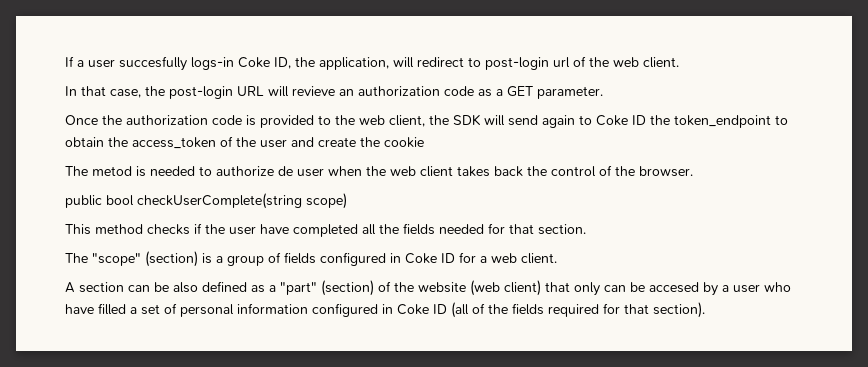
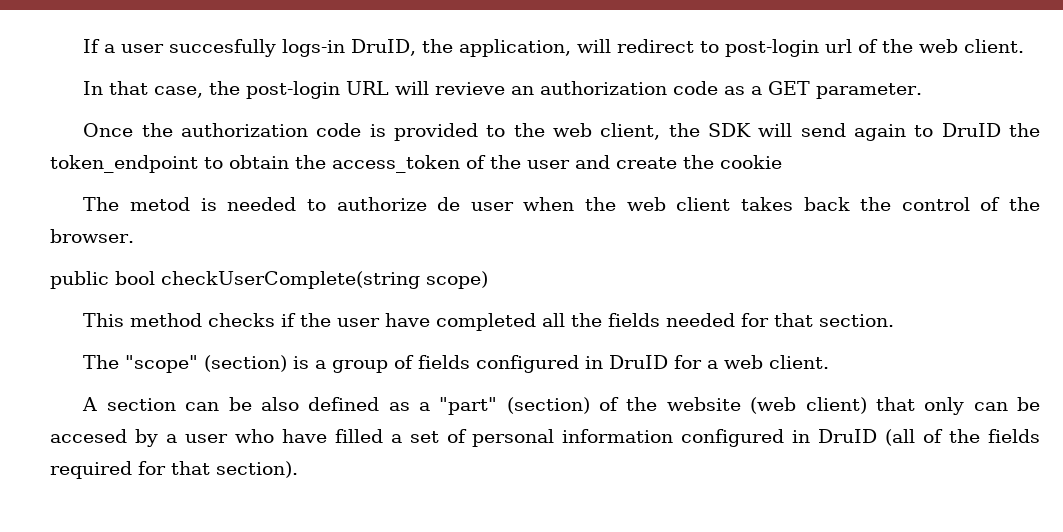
- If a user succesfully logs-in Coke ID, the application, will redirect to post-login url of the web client.
+ If a user succesfully logs-in DruID, the application, will redirect to post-login url of the web client.
- Once the authorization code is provided to the web client, the SDK will send again to Coke ID the token_endpoint to obtain the access_token of the user and create the cookie
+ Once the authorization code is provided to the web client, the SDK will send again to DruID the token_endpoint to obtain the access_token of the user and create the cookie
- The "scope" (section) is a group of fields configured in Coke ID for a web client.
+ The "scope" (section) is a group of fields configured in DruID for a web client.
- A section can be also defined as a "part" (section) of the website (web client) that only can be accesed by a user who have filled a set of personal information configured in Coke ID (all of the fields required for that section).
+ A section can be also defined as a "part" (section) of the website (web client) that only can be accesed by a user who have filled a set of personal information configured in DruID (all of the fields required for that section).

